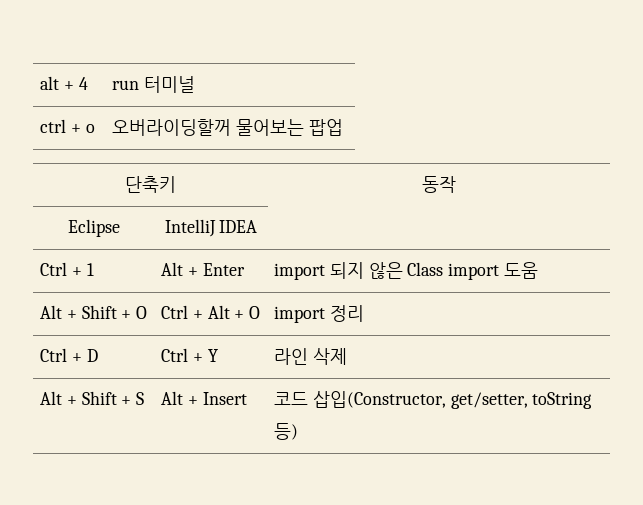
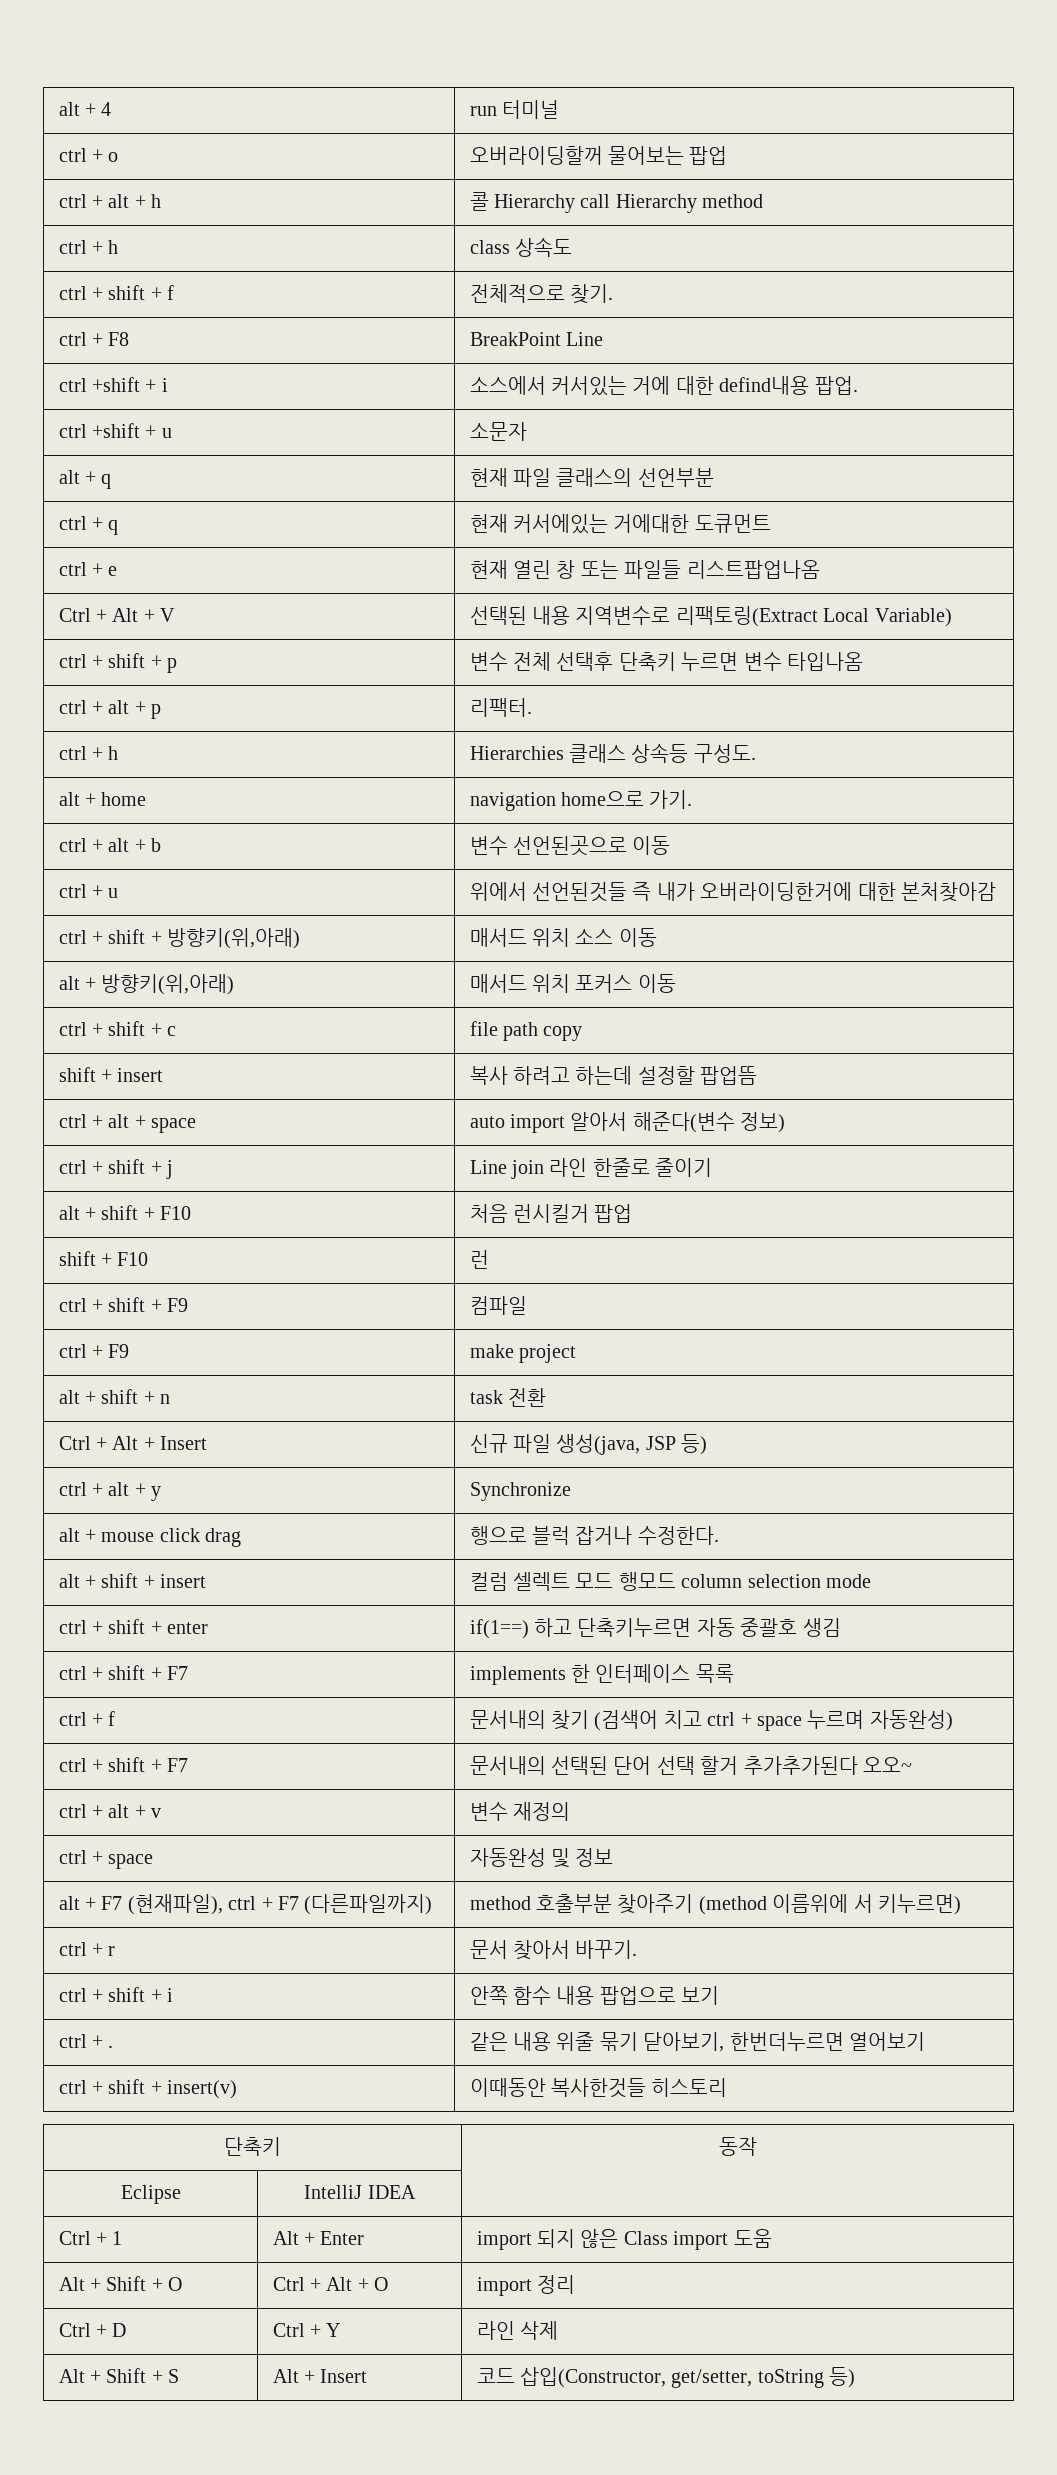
+ ctrl + alt + h | 콜 Hierarchy call Hierarchy method
+ ctrl + h | class 상속도
+ ctrl + shift + f | 전체적으로 찾기.
+ ctrl + F8 | BreakPoint Line
+ ctrl +shift + i | 소스에서 커서있는 거에 대한 defind내용 팝업.
+ ctrl +shift + u | 소문자
+ alt + q | 현재 파일 클래스의 선언부분
+ ctrl + q | 현재 커서에있는 거에대한 도큐먼트
+ ctrl + e | 현재 열린 창 또는 파일들 리스트팝업나옴
+ Ctrl + Alt + V | 선택된 내용 지역변수로 리팩토링(Extract Local Variable)
+ ctrl + shift + p | 변수 전체 선택후 단축키 누르면 변수 타입나옴
+ ctrl + alt + p | 리팩터.
+ ctrl + h | Hierarchies 클래스 상속등 구성도.
+ alt + home | navigation home으로 가기.
+ ctrl + alt + b | 변수 선언된곳으로 이동
+ ctrl + u | 위에서 선언된것들 즉 내가 오버라이딩한거에 대한 본처찾아감
+ ctrl + shift + 방향키(위,아래) | 매서드 위치 소스 이동
+ alt + 방향키(위,아래) | 매서드 위치 포커스 이동
+ ctrl + shift + c | file path copy
+ shift + insert | 복사 하려고 하는데 설정할 팝업뜸
+ ctrl + alt + space | auto import 알아서 해준다(변수 정보)
+ ctrl + shift + j | Line join 라인 한줄로 줄이기
+ alt + shift + F10 | 처음 런시킬거 팝업
+ shift + F10 | 런
+ ctrl + shift + F9 | 컴파일
+ ctrl + F9 | make project
+ alt + shift + n | task 전환
+ Ctrl + Alt + Insert | 신규 파일 생성(java, JSP 등)
+ ctrl + alt + y | Synchronize
+ alt + mouse click drag | 행으로 블럭 잡거나 수정한다.
+ alt + shift + insert | 컬럼 셀렉트 모드 행모드 column selection mode
+ ctrl + shift + enter | if(1==) 하고 단축키누르면 자동 중괄호 생김
+ ctrl + shift + F7 | implements 한 인터페이스 목록
+ ctrl + f | 문서내의 찾기 (검색어 치고 ctrl + space 누르며 자동완성)
+ ctrl + shift + F7 | 문서내의 선택된 단어 선택 할거 추가추가된다 오오~
+ ctrl + alt + v | 변수 재정의
+ ctrl + space | 자동완성 및 정보
+ alt + F7 (현재파일), ctrl + F7 (다른파일까지) | method 호출부분 찾아주기 (method 이름위에 서 키누르면)
+ ctrl + r | 문서 찾아서 바꾸기.
+ ctrl + shift + i | 안쪽 함수 내용 팝업으로 보기
+ ctrl + . | 같은 내용 위줄 묶기 닫아보기, 한번더누르면 열어보기
+ ctrl + shift + insert(v) | 이때동안 복사한것들 히스토리

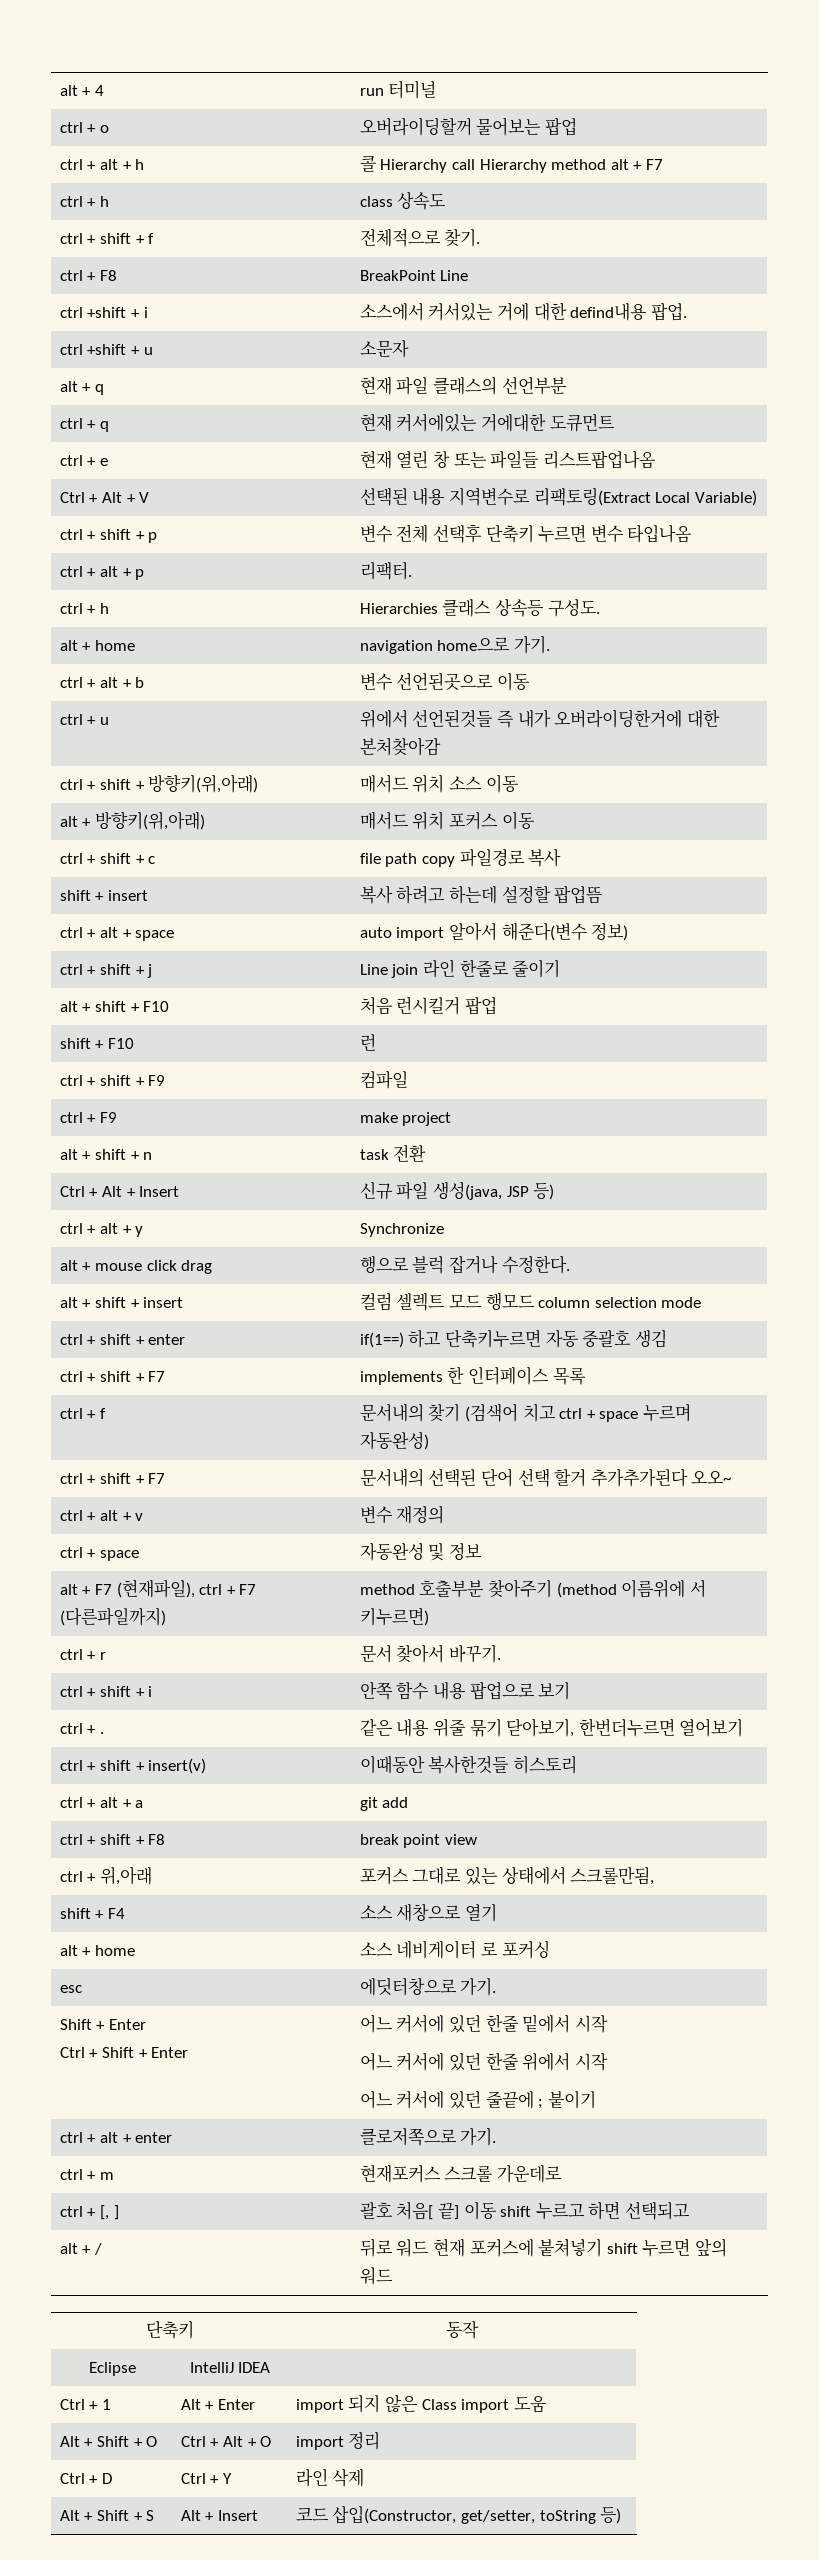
- ctrl + alt + h | 콜 Hierarchy call Hierarchy method
+ ctrl + alt + h | 콜 Hierarchy call Hierarchy method alt + F7
- ctrl + shift + c | file path copy
+ ctrl + shift + c | file path copy 파일경로 복사
+ ctrl + alt + a | git add
+ ctrl + shift + F8 | break point view
+ ctrl + 위,아래 | 포커스 그대로 있는 상태에서 스크롤만됨,
+ shift + F4 | 소스 새창으로 열기
+ alt + home | 소스 네비게이터 로 포커싱
+ esc | 에딧터창으로 가기.
+ Shift + Enter
+ Ctrl + Shift + Enter | 어느 커서에 있던 한줄 밑에서 시작
+ 어느 커서에 있던 한줄 위에서 시작
+ 어느 커서에 있던 줄끝에 ; 붙이기
+ ctrl + alt + enter | 클로저쪽으로 가기.
+ ctrl + m | 현재포커스 스크롤 가운데로
+ ctrl + [, ] | 괄호 처음[ 끝] 이동 shift 누르고 하면 선택되고
+ alt + / | 뒤로 워드 현재 포커스에 붙쳐넣기 shift 누르면 앞의 워드

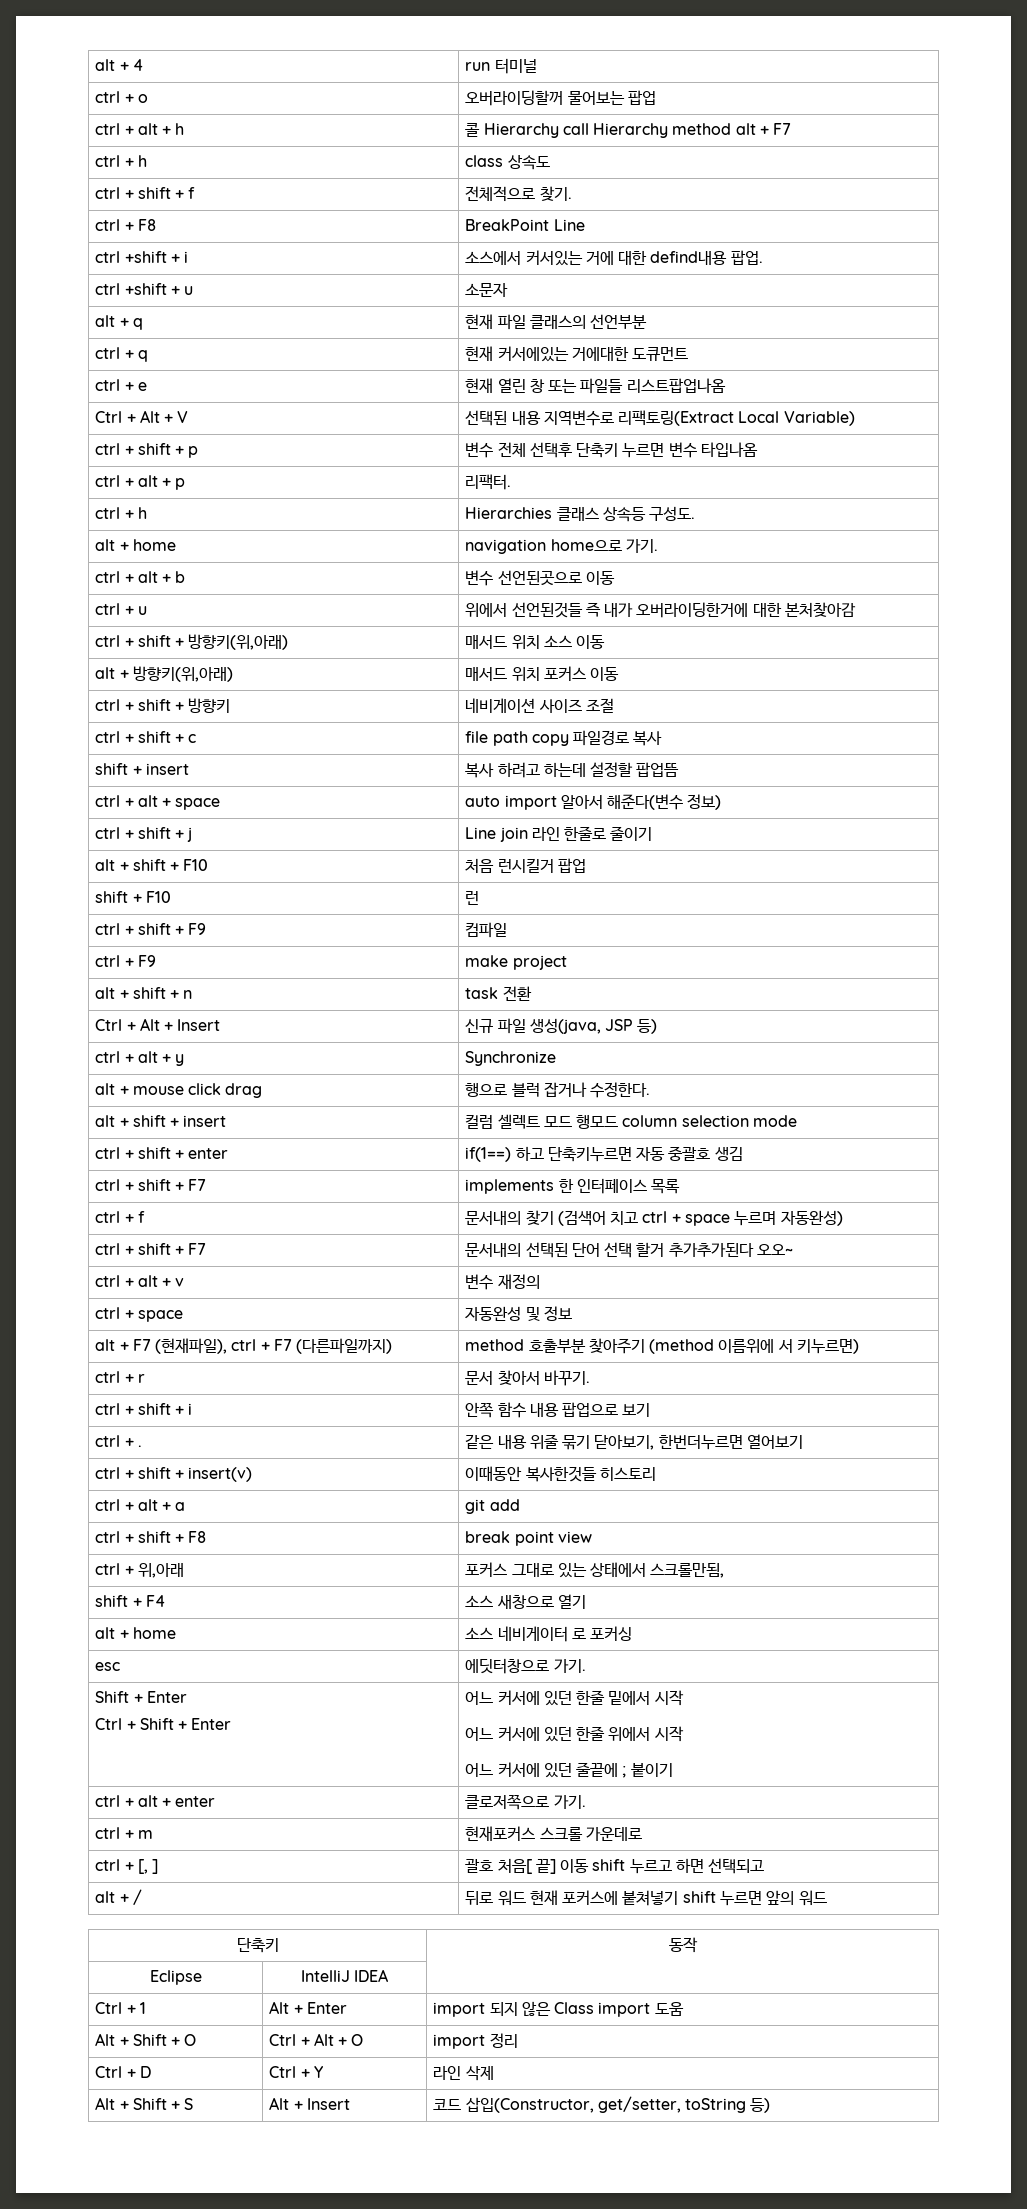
+ ctrl + shift + 방향키 | 네비게이션 사이즈 조절

